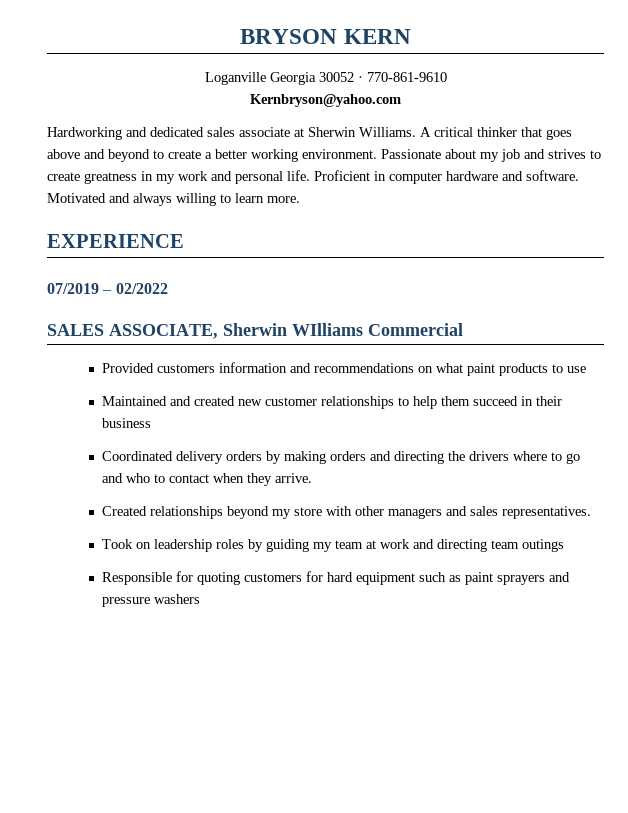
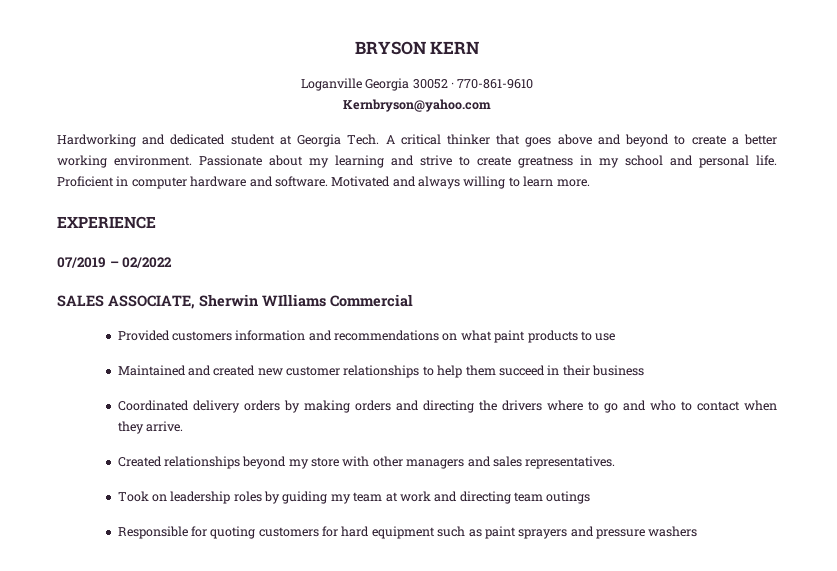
- Hardworking and dedicated sales associate at Sherwin Williams.
+ Hardworking and dedicated student at Georgia Tech.
- Passionate about my job and strives to create greatness in my work and personal life.
+ Passionate about my learning and strive to create greatness in my school and personal life.

